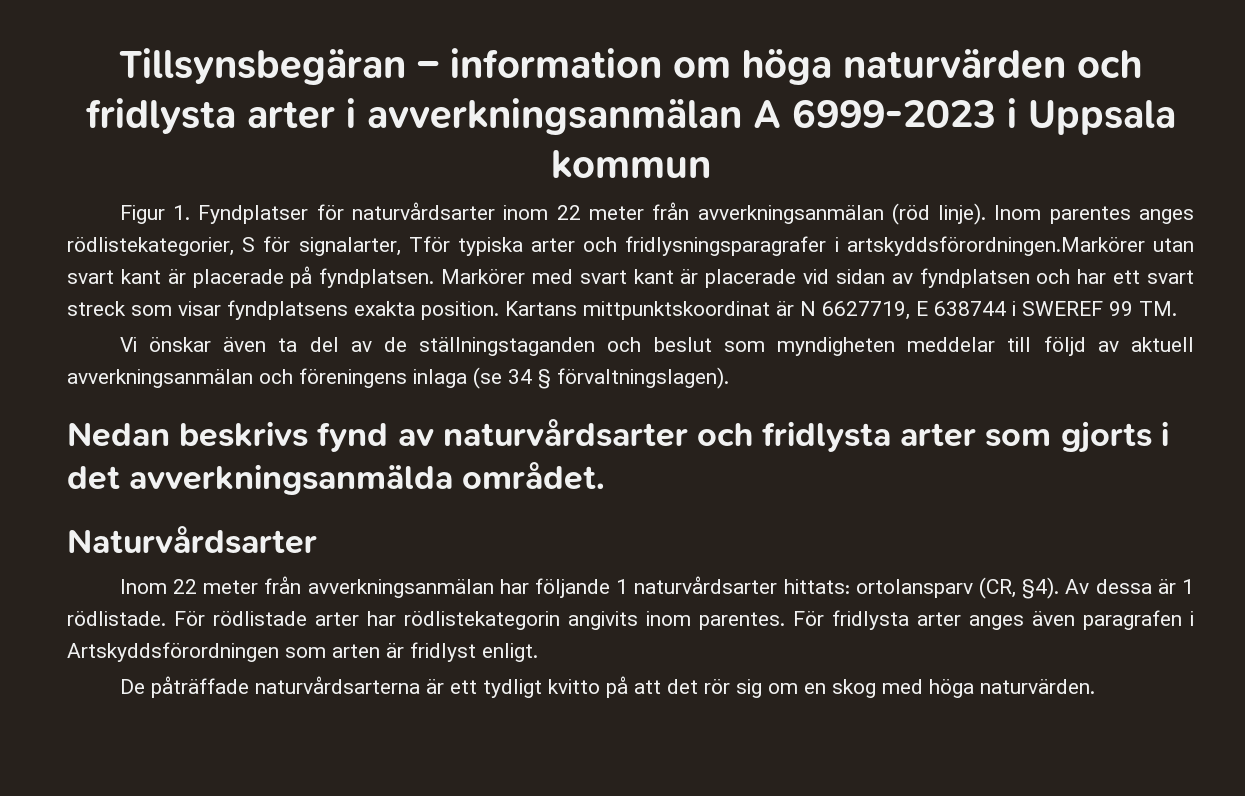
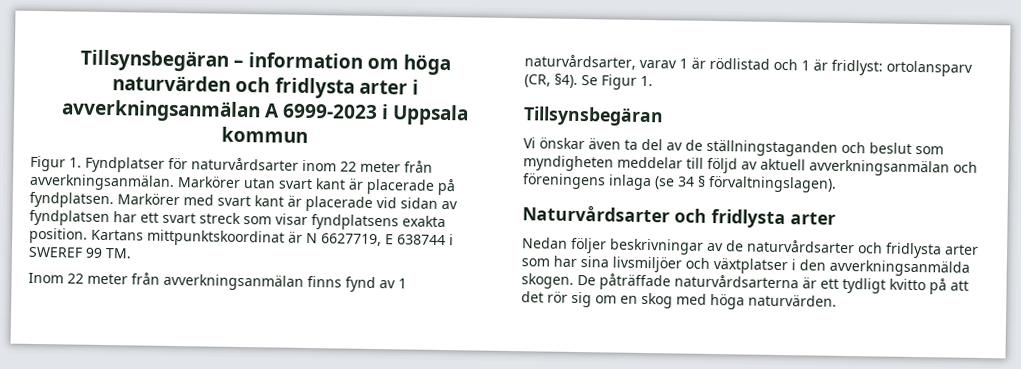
- Figur 1. Fyndplatser för naturvårdsarter inom 22 meter från avverkningsanmälan (röd linje). Inom parentes anges rödlistekategorier, S för signalarter, Tför typiska arter och fridlysningsparagrafer i artskyddsförordningen.Markörer utan svart kant är placerade på fyndplatsen.
+ Figur 1. Fyndplatser för naturvårdsarter inom 22 meter från avverkningsanmälan. Markörer utan svart kant är placerade på fyndplatsen.
- Markörer med svart kant är placerade vid sidan av fyndplatsen och har ett svart streck som visar fyndplatsens exakta position.
+ Markörer med svart kant är placerade vid sidan av fyndplatsen har ett svart streck som visar fyndplatsens exakta position.
+ Inom 22 meter från avverkningsanmälan finns fynd av 1 naturvårdsarter, varav 1 är rödlistad och 1 är fridlyst: ortolansparv (CR, §4). Se Figur 1.
+ Tillsynsbegäran
- Nedan beskrivs fynd av naturvårdsarter och fridlysta arter som gjorts i det avverkningsanmälda området.
- Naturvårdsarter
- Inom 22 meter från avverkningsanmälan har följande 1 naturvårdsarter hittats: ortolansparv (CR, §4). Av dessa är 1 rödlistade. För rödlistade arter har rödlistekategorin angivits inom parentes. För fridlysta arter anges även paragrafen i Artskyddsförordningen som arten är fridlyst enligt.
- De påträffade naturvårdsarterna är ett tydligt kvitto på att det rör sig om en skog med höga naturvärden.
+ Naturvårdsarter och fridlysta arter
+ Nedan följer beskrivningar av de naturvårdsarter och fridlysta arter som har sina livsmiljöer och växtplatser i den avverkningsanmälda skogen. De påträffade naturvårdsarterna är ett tydligt kvitto på att det rör sig om en skog med höga naturvärden.

